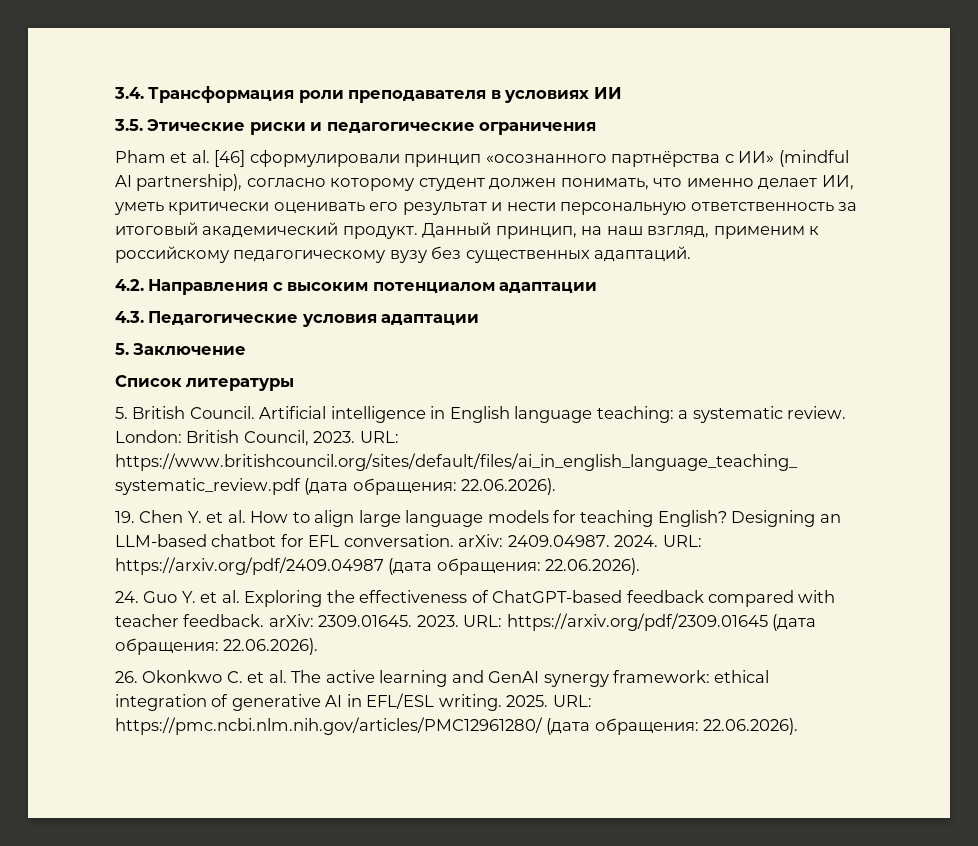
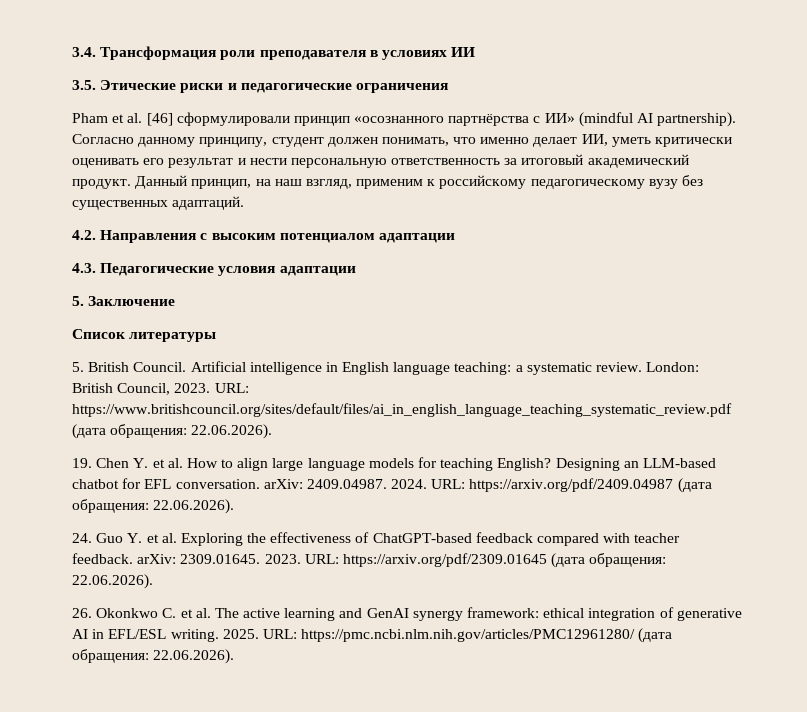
- Pham et al. [46] сформулировали принцип «осознанного партнёрства с ИИ» (mindful AI partnership), согласно которому студент должен понимать, что именно делает ИИ, уметь критически оценивать его результат и нести персональную ответственность за итоговый академический продукт.
+ Pham et al. [46] сформулировали принцип «осознанного партнёрства с ИИ» (mindful AI partnership). Согласно данному принципу, студент должен понимать, что именно делает ИИ, уметь критически оценивать его результат и нести персональную ответственность за итоговый академический продукт.

